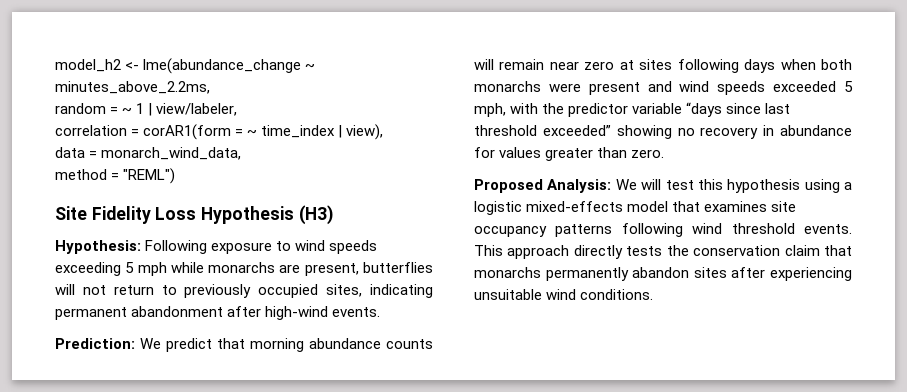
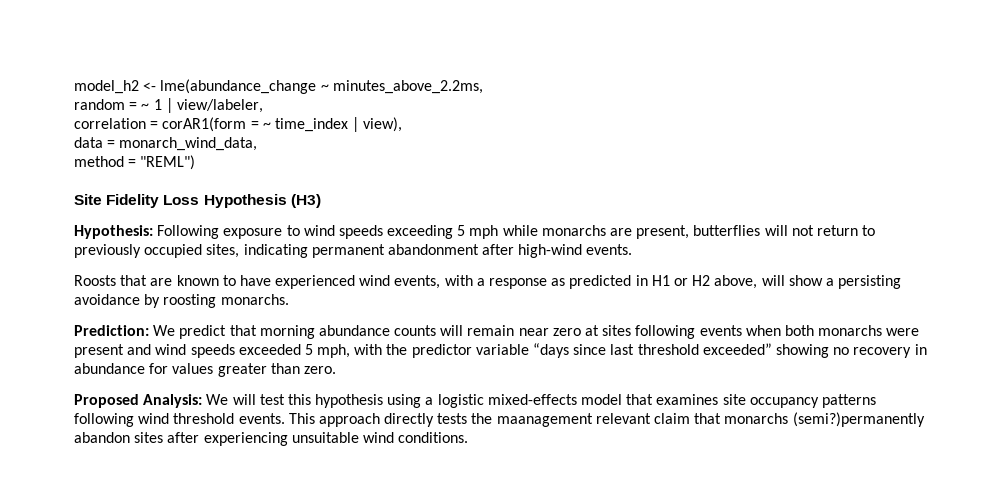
+ Roosts that are known to have experienced wind events, with a response as predicted in H1 or H2 above, will show a persisting avoidance by roosting monarchs.
- Prediction: We predict that morning abundance counts will remain near zero at sites following days when both monarchs were present and wind speeds exceeded 5 mph, with the predictor variable “days since last threshold exceeded” showing no recovery in abundance for values greater than zero.
+ Prediction: We predict that morning abundance counts will remain near zero at sites following events when both monarchs were present and wind speeds exceeded 5 mph, with the predictor variable “days since last threshold exceeded” showing no recovery in abundance for values greater than zero.
- This approach directly tests the conservation claim that monarchs permanently abandon sites after experiencing unsuitable wind conditions.
+ This approach directly tests the maanagement relevant claim that monarchs (semi?)permanently abandon sites after experiencing unsuitable wind conditions.

